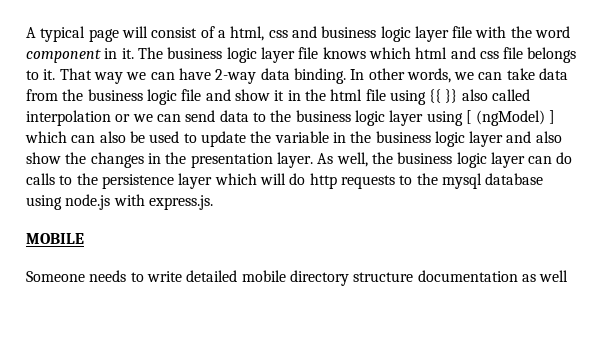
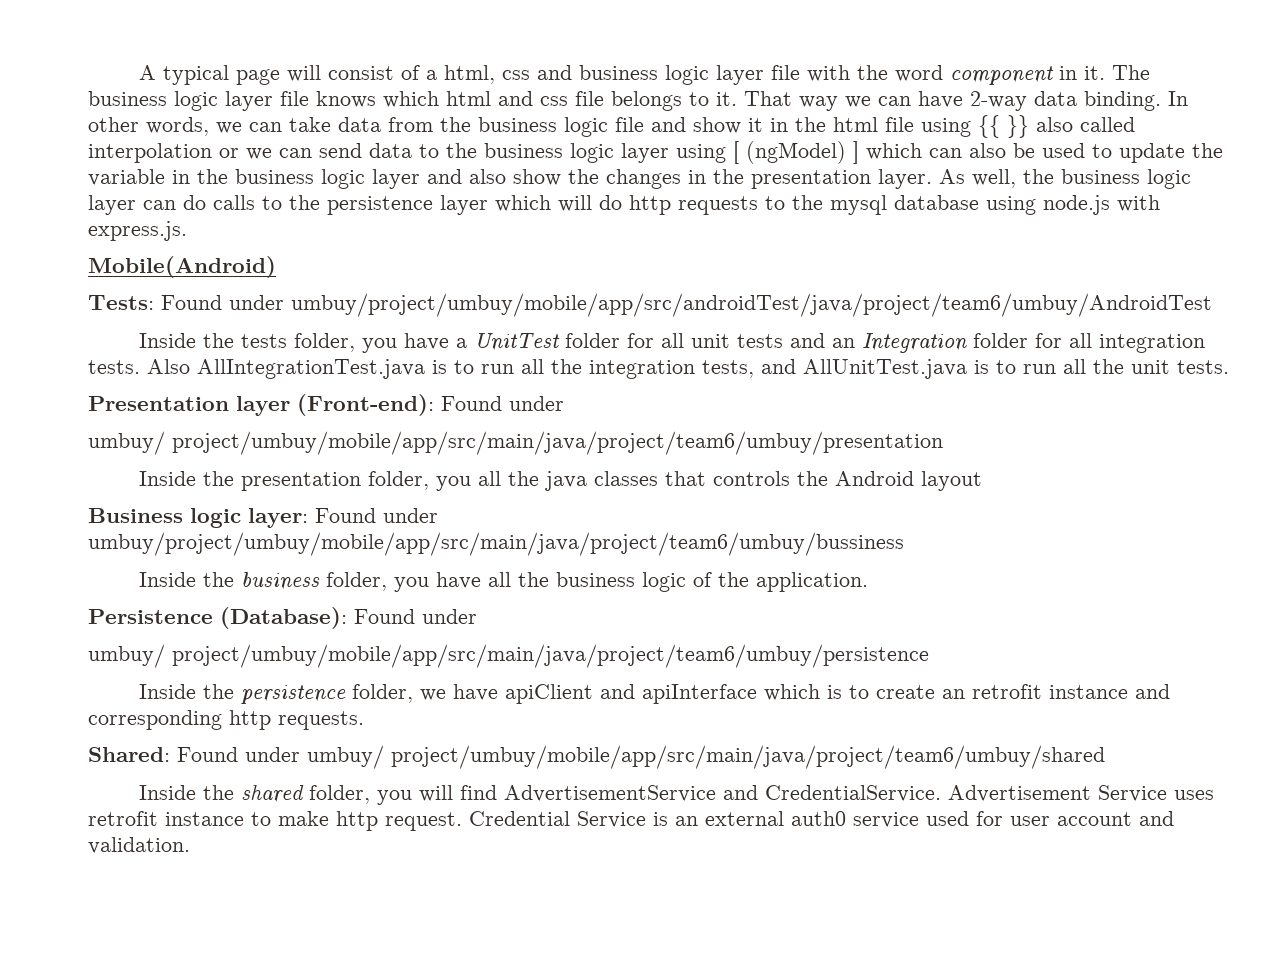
- MOBILE
- Someone needs to write detailed mobile directory structure documentation as well
+ Mobile(Android)
+ Tests: Found under umbuy/project/umbuy/mobile/app/src/androidTest/java/project/team6/umbuy/AndroidTest
+ Inside the tests folder, you have a UnitTest folder for all unit tests and an Integration folder for all integration tests. Also AllIntegrationTest.java is to run all the integration tests, and AllUnitTest.java is to run all the unit tests.
+ Presentation layer (Front-end): Found under
+ umbuy/ project/umbuy/mobile/app/src/main/java/project/team6/umbuy/presentation
+ Inside the presentation folder, you all the java classes that controls the Android layout
+ Business logic layer: Found under umbuy/project/umbuy/mobile/app/src/main/java/project/team6/umbuy/bussiness
+ Inside the business folder, you have all the business logic of the application.
+ Persistence (Database): Found under
+ umbuy/ project/umbuy/mobile/app/src/main/java/project/team6/umbuy/persistence
+ Inside the persistence folder, we have apiClient and apiInterface which is to create an retrofit instance and corresponding http requests.
+ Shared: Found under umbuy/ project/umbuy/mobile/app/src/main/java/project/team6/umbuy/shared
+ Inside the shared folder, you will find AdvertisementService and CredentialService. Advertisement Service uses retrofit instance to make http request. Credential Service is an external auth0 service used for user account and validation.

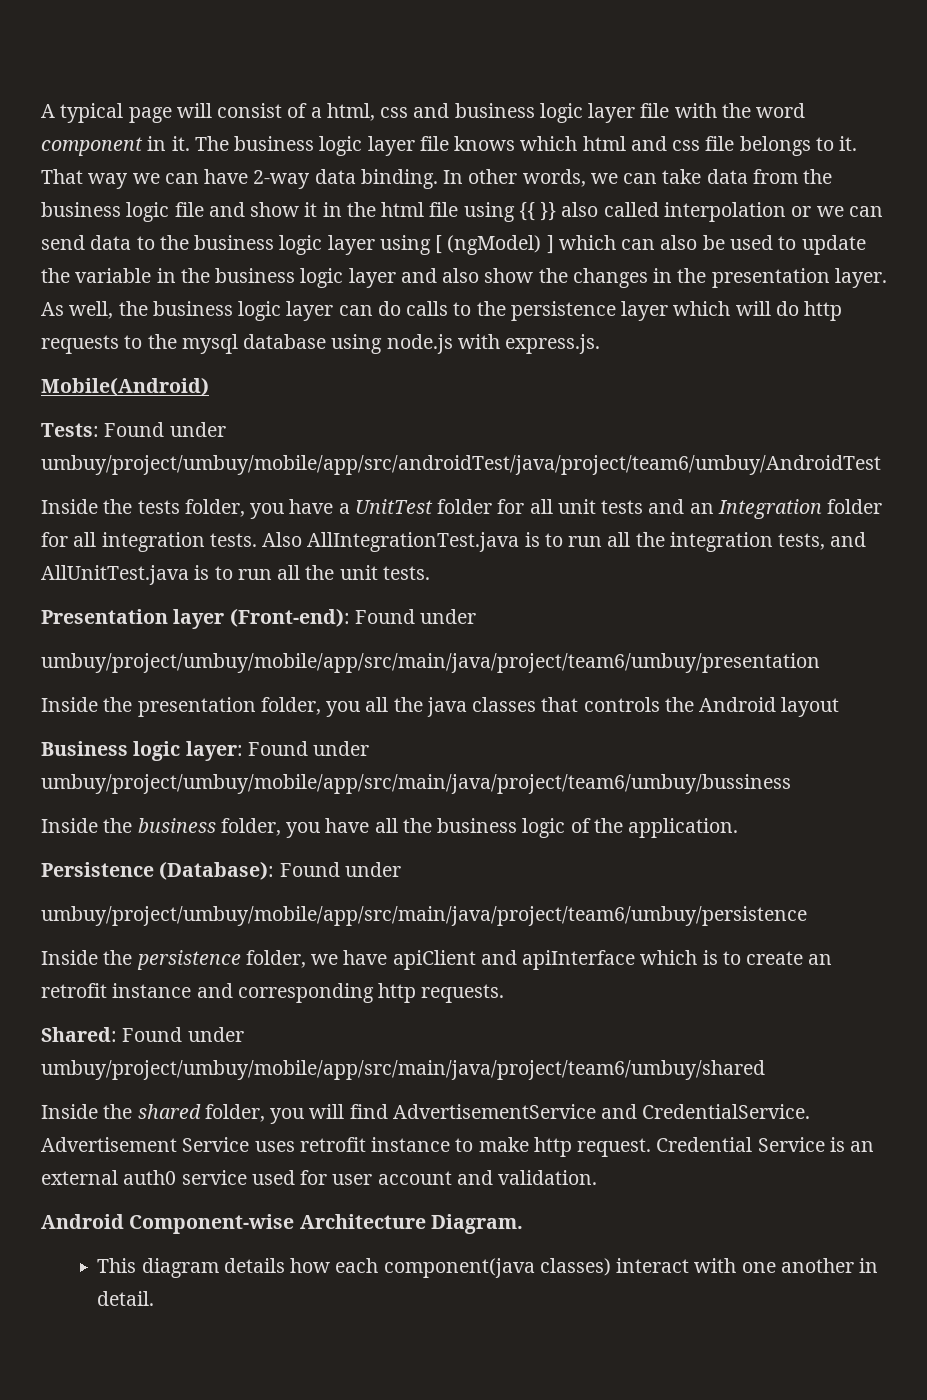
- umbuy/ project/umbuy/mobile/app/src/main/java/project/team6/umbuy/presentation
+ umbuy/project/umbuy/mobile/app/src/main/java/project/team6/umbuy/presentation
- umbuy/ project/umbuy/mobile/app/src/main/java/project/team6/umbuy/persistence
+ umbuy/project/umbuy/mobile/app/src/main/java/project/team6/umbuy/persistence
- Shared: Found under umbuy/ project/umbuy/mobile/app/src/main/java/project/team6/umbuy/shared
+ Shared: Found under umbuy/project/umbuy/mobile/app/src/main/java/project/team6/umbuy/shared
+ Android Component-wise Architecture Diagram.
+ This diagram details how each component(java classes) interact with one another in detail.

